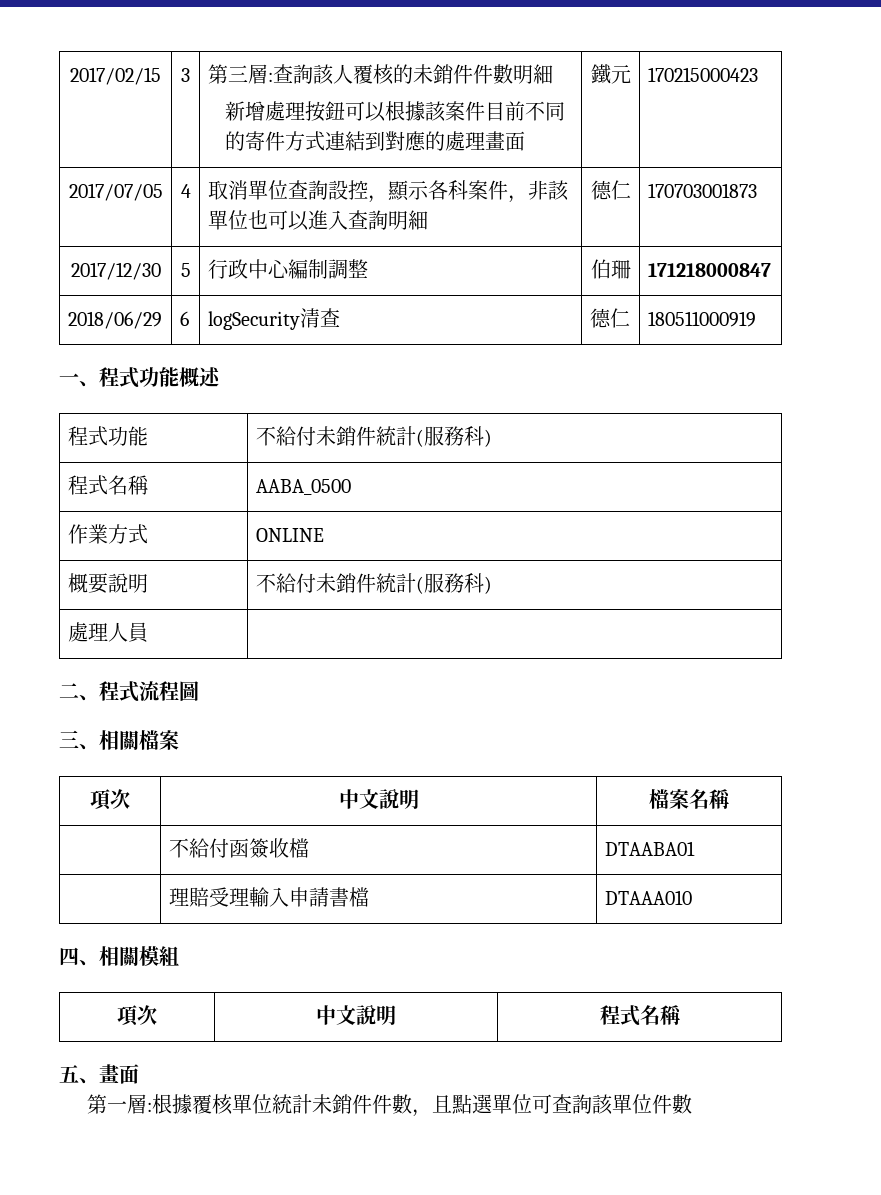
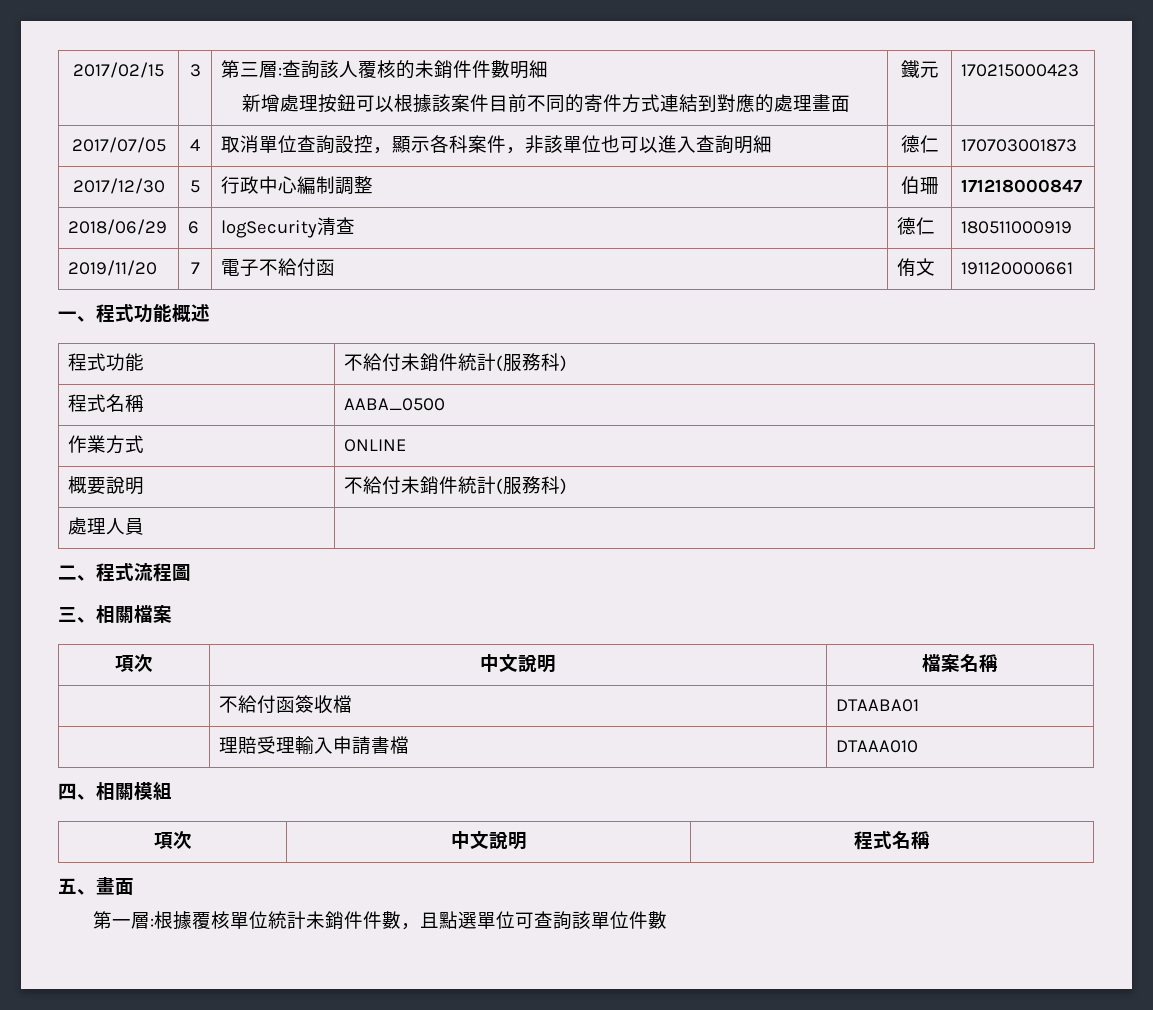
+ 2019/11/20 | 7 | 電子不給付函 | 侑文 | 191120000661

